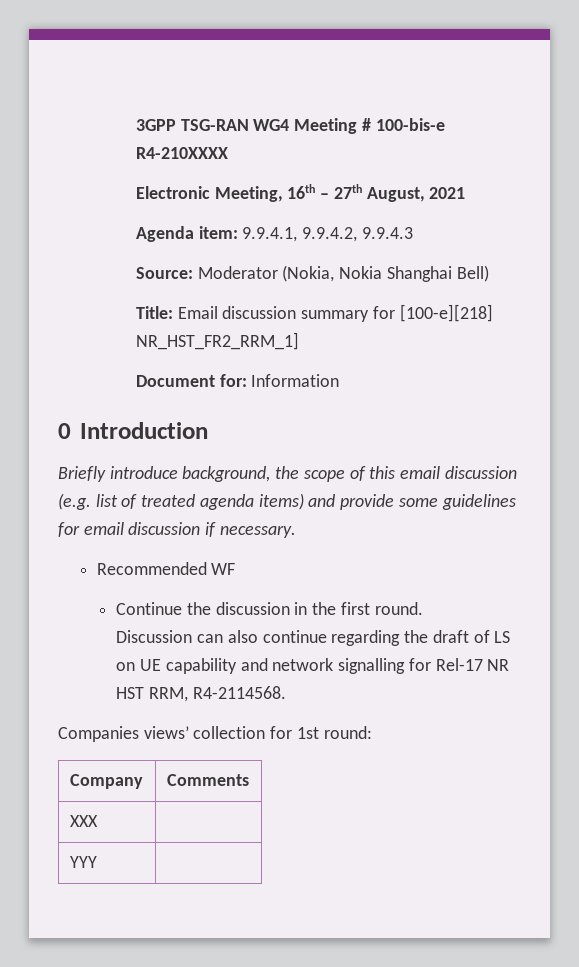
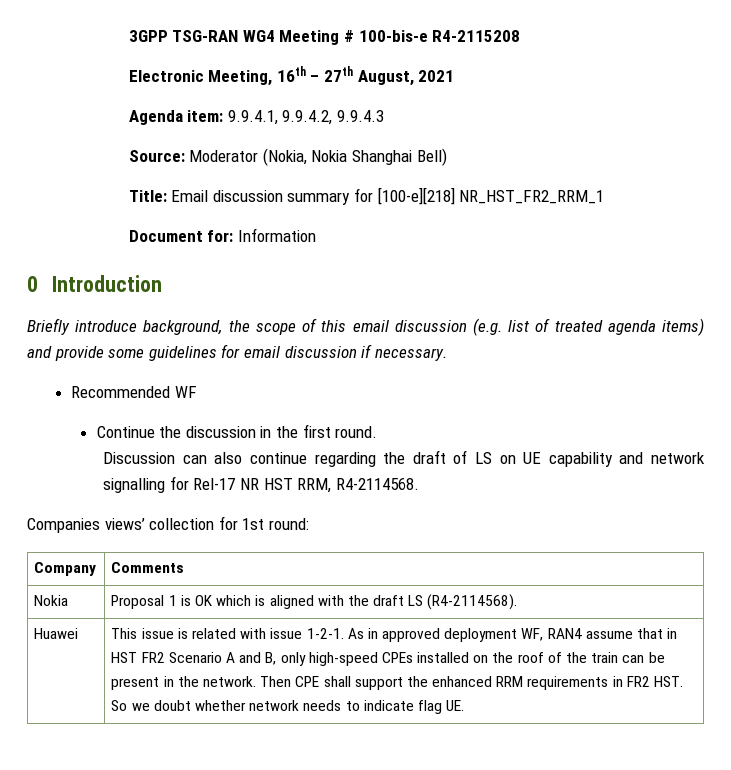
- 3GPP TSG-RAN WG4 Meeting # 100-bis-e R4-210XXXX
+ 3GPP TSG-RAN WG4 Meeting # 100-bis-e R4-2115208
- Title: Email discussion summary for [100-e][218] NR_HST_FR2_RRM_1]
+ Title: Email discussion summary for [100-e][218] NR_HST_FR2_RRM_1
- XXX |
- YYY |
+ Nokia | Proposal 1 is OK which is aligned with the draft LS (R4-2114568).
+ Huawei | This issue is related with issue 1-2-1. As in approved deployment WF, RAN4 assume that in HST FR2 Scenario A and B, only high-speed CPEs installed on the roof of the train can be present in the network. Then CPE shall support the enhanced RRM requirements in FR2 HST. So we doubt whether network needs to indicate flag UE.

